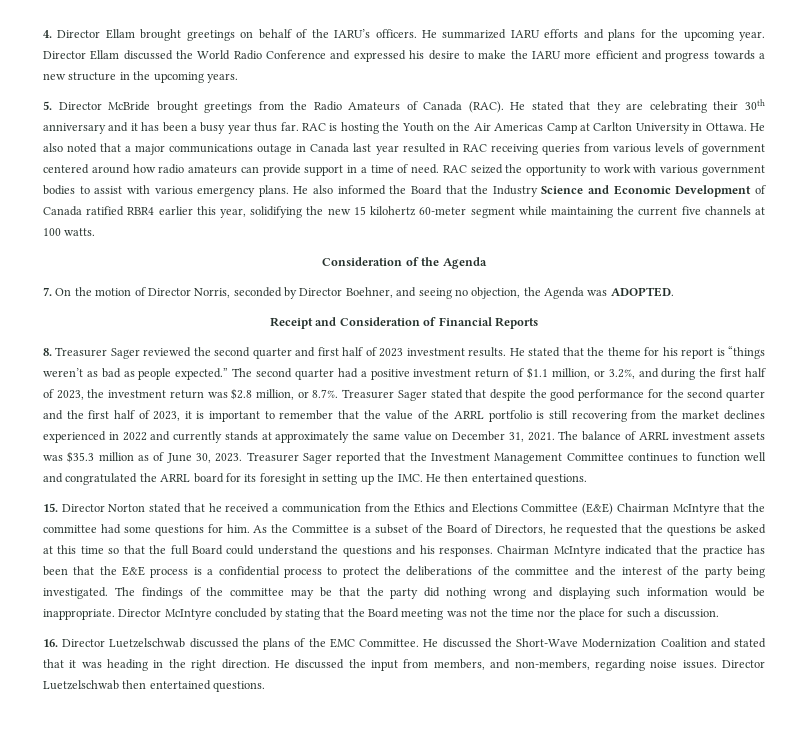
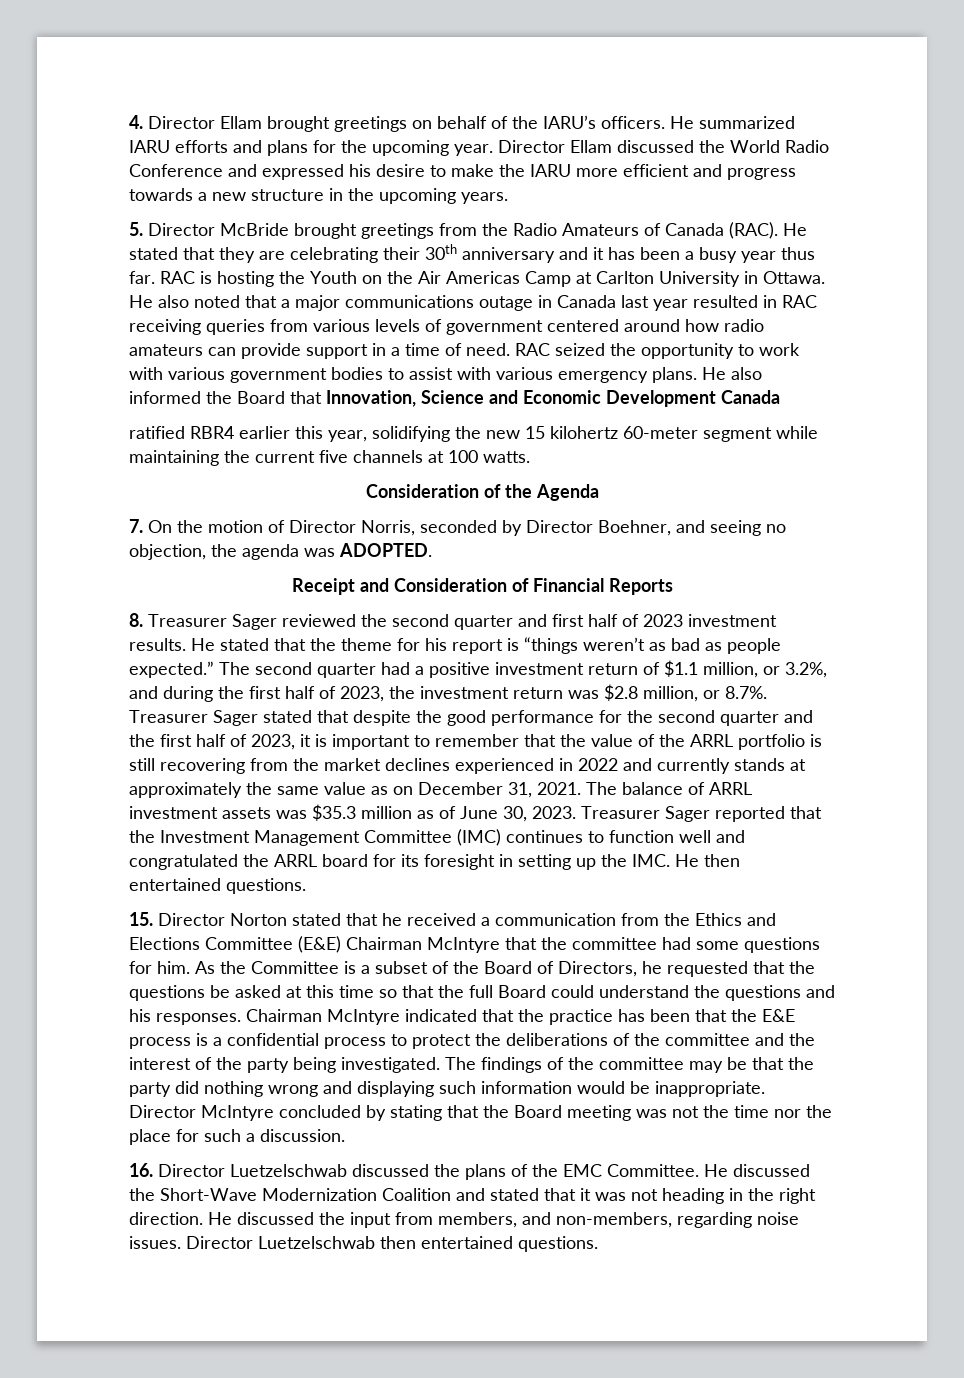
- He also informed the Board that the Industry Science and Economic Development of Canada ratified RBR4 earlier this year, solidifying the new 15 kilohertz 60-meter segment while maintaining the current five channels at 100 watts.
+ He also informed the Board that Innovation, Science and Economic Development Canada
+ ratified RBR4 earlier this year, solidifying the new 15 kilohertz 60-meter segment while maintaining the current five channels at 100 watts.
- 7. On the motion of Director Norris, seconded by Director Boehner, and seeing no objection, the Agenda was ADOPTED.
+ 7. On the motion of Director Norris, seconded by Director Boehner, and seeing no objection, the agenda was ADOPTED.
- The second quarter had a positive investment return of $1.1 million, or 3.2%, and during the first half of 2023, the investment return was $2.8 million, or 8.7%. Treasurer Sager stated that despite the good performance for the second quarter and the first half of 2023, it is important to remember that the value of the ARRL portfolio is still recovering from the market declines experienced in 2022 and currently stands at approximately the same value on December 31, 2021.
+ The second quarter had a positive investment return of $1.1 million, or 3.2%, and during the first half of 2023, the investment return was $2.8 million, or 8.7%. Treasurer Sager stated that despite the good performance for the second quarter and the first half of 2023, it is important to remember that the value of the ARRL portfolio is still recovering from the market declines experienced in 2022 and currently stands at approximately the same value as on December 31, 2021.
- Treasurer Sager reported that the Investment Management Committee continues to function well and congratulated the ARRL board for its foresight in setting up the IMC. He then entertained questions.
+ Treasurer Sager reported that the Investment Management Committee (IMC) continues to function well and congratulated the ARRL board for its foresight in setting up the IMC. He then entertained questions.
- He discussed the Short-Wave Modernization Coalition and stated that it was heading in the right direction.
+ He discussed the Short-Wave Modernization Coalition and stated that it was not heading in the right direction.

